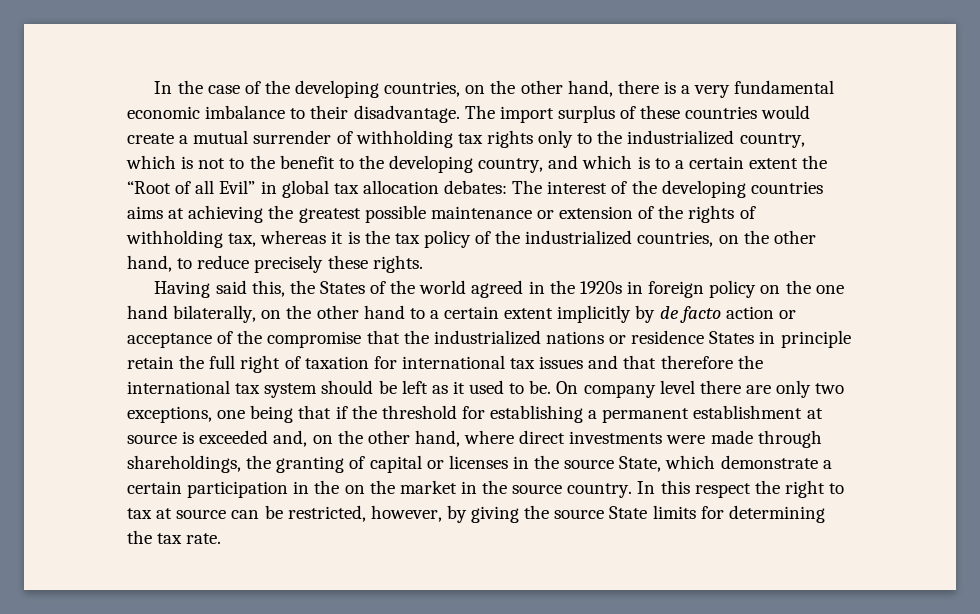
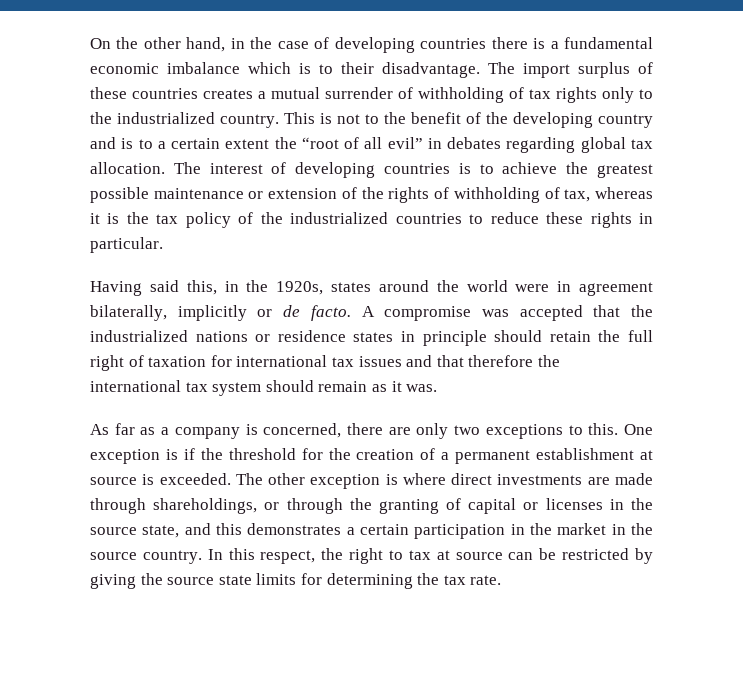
- In the case of the developing countries, on the other hand, there is a very fundamental economic imbalance to their disadvantage.
+ On the other hand, in the case of developing countries there is a fundamental economic imbalance which is to their disadvantage.
- The import surplus of these countries would create a mutual surrender of withholding tax rights only to the industrialized country, which is not to the benefit to the developing country, and which is to a certain extent the “Root of all Evil” in global tax allocation debates:
+ The import surplus of these countries creates a mutual surrender of withholding of tax rights only to the industrialized country. This is not to the benefit of the developing country and is to a certain extent the “root of all evil” in debates regarding global tax allocation.
- The interest of the developing countries aims at achieving the greatest possible maintenance or extension of the rights of withholding tax, whereas it is the tax policy of the industrialized countries, on the other hand, to reduce precisely these rights.
- Having said this, the States of the world agreed in the 1920s in foreign policy on the one hand bilaterally, on the other hand to a certain extent implicitly by de facto action or acceptance of the compromise that the industrialized nations or residence States in principle retain the full right of taxation for international tax issues and that therefore the international tax system should be left as it used to be. On company level there are only two exceptions, one being that if the threshold for establishing a permanent establishment at source is exceeded and, on the other hand, where direct investments were made through shareholdings, the granting of capital or licenses in the source State, which demonstrate a certain participation in the on the market in the source country.
+ The interest of developing countries is to achieve the greatest possible maintenance or extension of the rights of withholding of tax, whereas it is the tax policy of the industrialized countries to reduce these rights in particular.
+ Having said this, in the 1920s, states around the world were in agreement bilaterally, implicitly or de facto. A compromise was accepted that the industrialized nations or residence states in principle should retain the full right of taxation for international tax issues and that therefore the international tax system should remain as it was.
+ As far as a company is concerned, there are only two exceptions to this. One exception is if the threshold for the creation of a permanent establishment at source is exceeded. The other exception is where direct investments are made through shareholdings, or through the granting of capital or licenses in the source state, and this demonstrates a certain participation in the market in the source country.
- In this respect the right to tax at source can be restricted, however, by giving the source State limits for determining the tax rate.
+ In this respect, the right to tax at source can be restricted by giving the source state limits for determining the tax rate.

